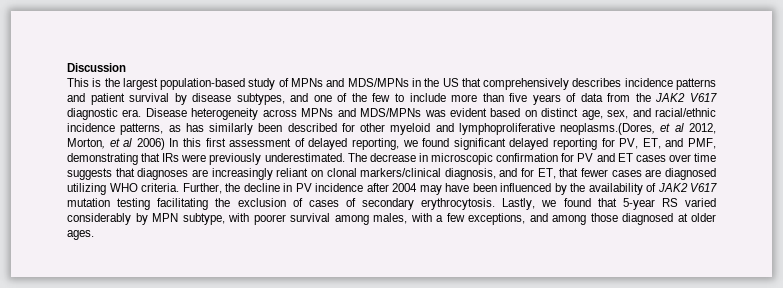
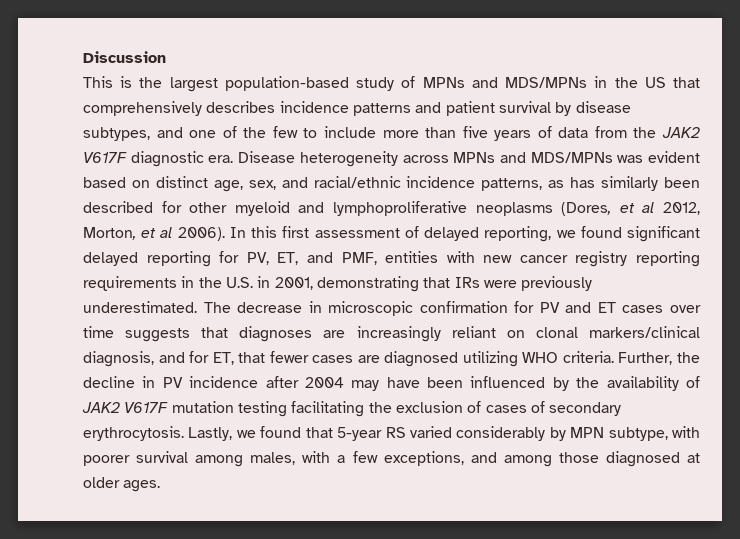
- This is the largest population-based study of MPNs and MDS/MPNs in the US that comprehensively describes incidence patterns and patient survival by disease subtypes, and one of the few to include more than five years of data from the JAK2 V617 diagnostic era.
+ This is the largest population-based study of MPNs and MDS/MPNs in the US that comprehensively describes incidence patterns and patient survival by disease subtypes, and one of the few to include more than five years of data from the JAK2 V617F diagnostic era.
- Disease heterogeneity across MPNs and MDS/MPNs was evident based on distinct age, sex, and racial/ethnic incidence patterns, as has similarly been described for other myeloid and lymphoproliferative neoplasms.(Dores, et al 2012, Morton, et al 2006) In this first assessment of delayed reporting, we found significant delayed reporting for PV, ET, and PMF, demonstrating that IRs were previously underestimated.
+ Disease heterogeneity across MPNs and MDS/MPNs was evident based on distinct age, sex, and racial/ethnic incidence patterns, as has similarly been described for other myeloid and lymphoproliferative neoplasms (Dores, et al 2012, Morton, et al 2006). In this first assessment of delayed reporting, we found significant delayed reporting for PV, ET, and PMF, entities with new cancer registry reporting requirements in the U.S. in 2001, demonstrating that IRs were previously underestimated.
- Further, the decline in PV incidence after 2004 may have been influenced by the availability of JAK2 V617 mutation testing facilitating the exclusion of cases of secondary erythrocytosis.
+ Further, the decline in PV incidence after 2004 may have been influenced by the availability of JAK2 V617F mutation testing facilitating the exclusion of cases of secondary erythrocytosis.

